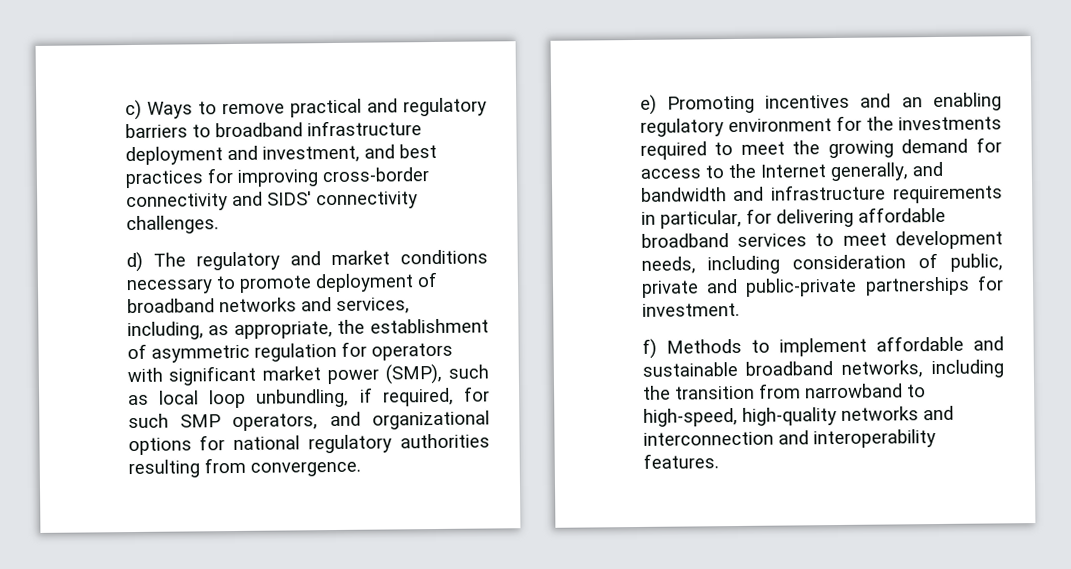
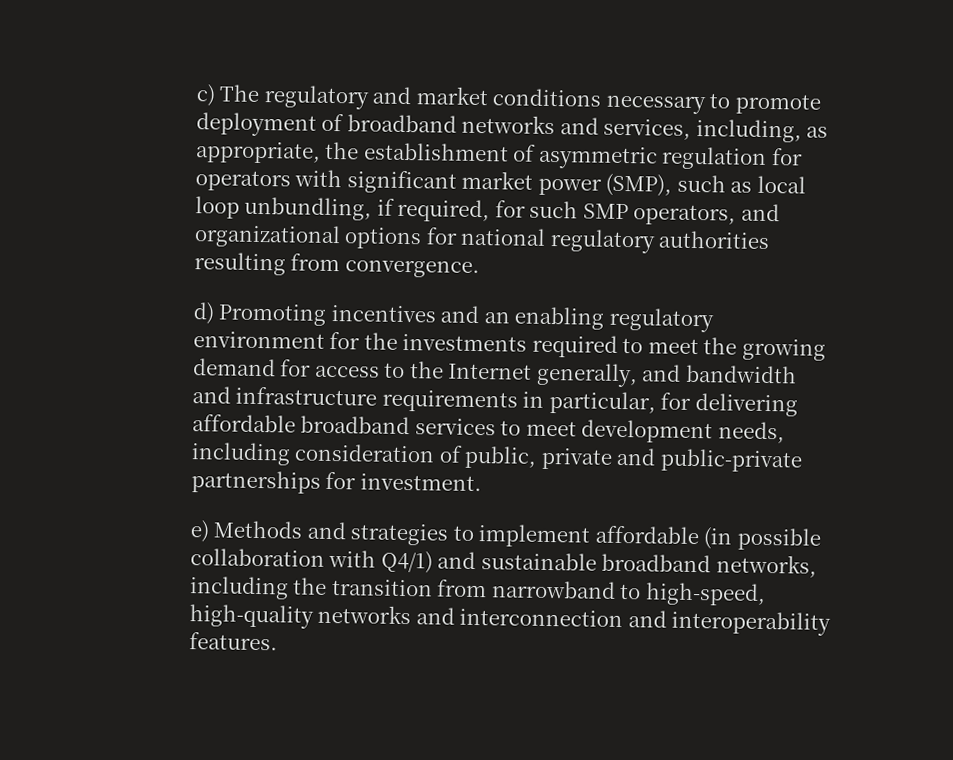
- c) Ways to remove practical and regulatory barriers to broadband infrastructure deployment and investment, and best practices for improving cross-border connectivity and SIDS' connectivity challenges.
- d) The regulatory and market conditions necessary to promote deployment of broadband networks and services, including, as appropriate, the establishment of asymmetric regulation for operators with significant market power (SMP), such as local loop unbundling, if required, for such SMP operators, and organizational options for national regulatory authorities resulting from convergence.
+ c) The regulatory and market conditions necessary to promote deployment of broadband networks and services, including, as appropriate, the establishment of asymmetric regulation for operators with significant market power (SMP), such as local loop unbundling, if required, for such SMP operators, and organizational options for national regulatory authorities resulting from convergence.
- e) Promoting incentives and an enabling regulatory environment for the investments required to meet the growing demand for access to the Internet generally, and bandwidth and infrastructure requirements in particular, for delivering affordable broadband services to meet development needs, including consideration of public, private and public-private partnerships for investment.
+ d) Promoting incentives and an enabling regulatory environment for the investments required to meet the growing demand for access to the Internet generally, and bandwidth and infrastructure requirements in particular, for delivering affordable broadband services to meet development needs, including consideration of public, private and public-private partnerships for investment.
- f) Methods to implement affordable and sustainable broadband networks, including the transition from narrowband to high-speed, high-quality networks and interconnection and interoperability features.
+ e) Methods and strategies to implement affordable (in possible collaboration with Q4/1) and sustainable broadband networks, including the transition from narrowband to high-speed, high-quality networks and interconnection and interoperability features.

